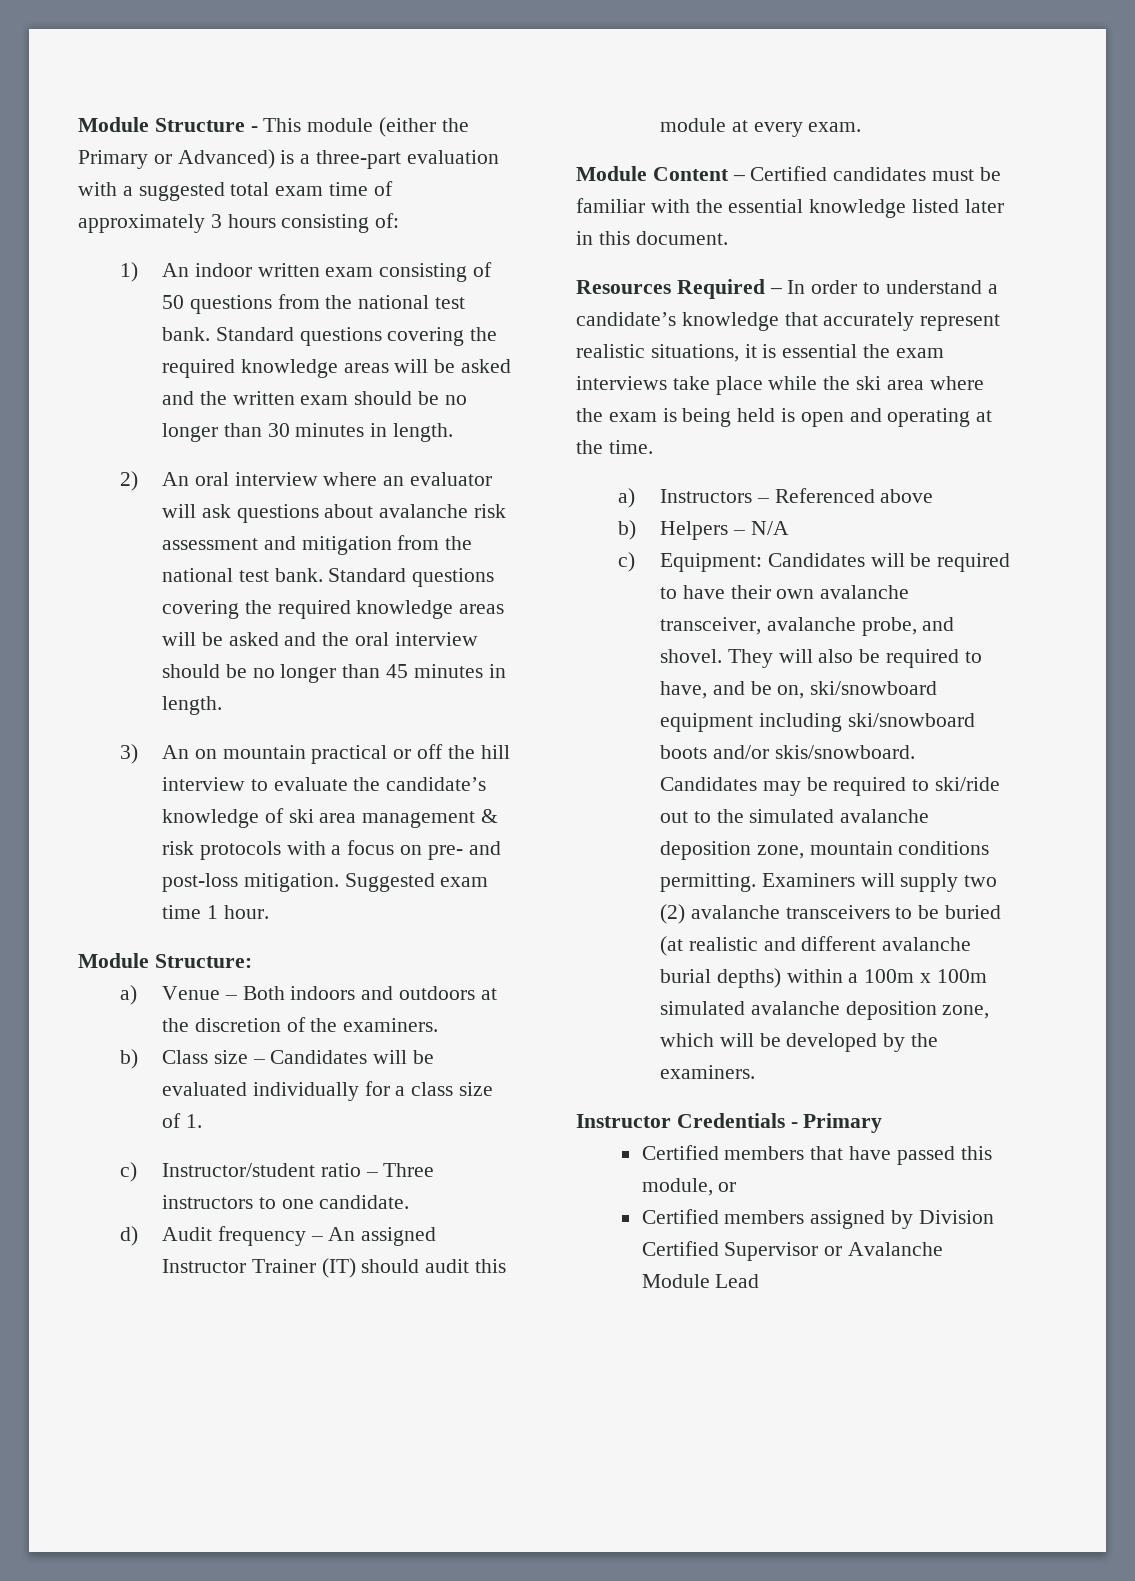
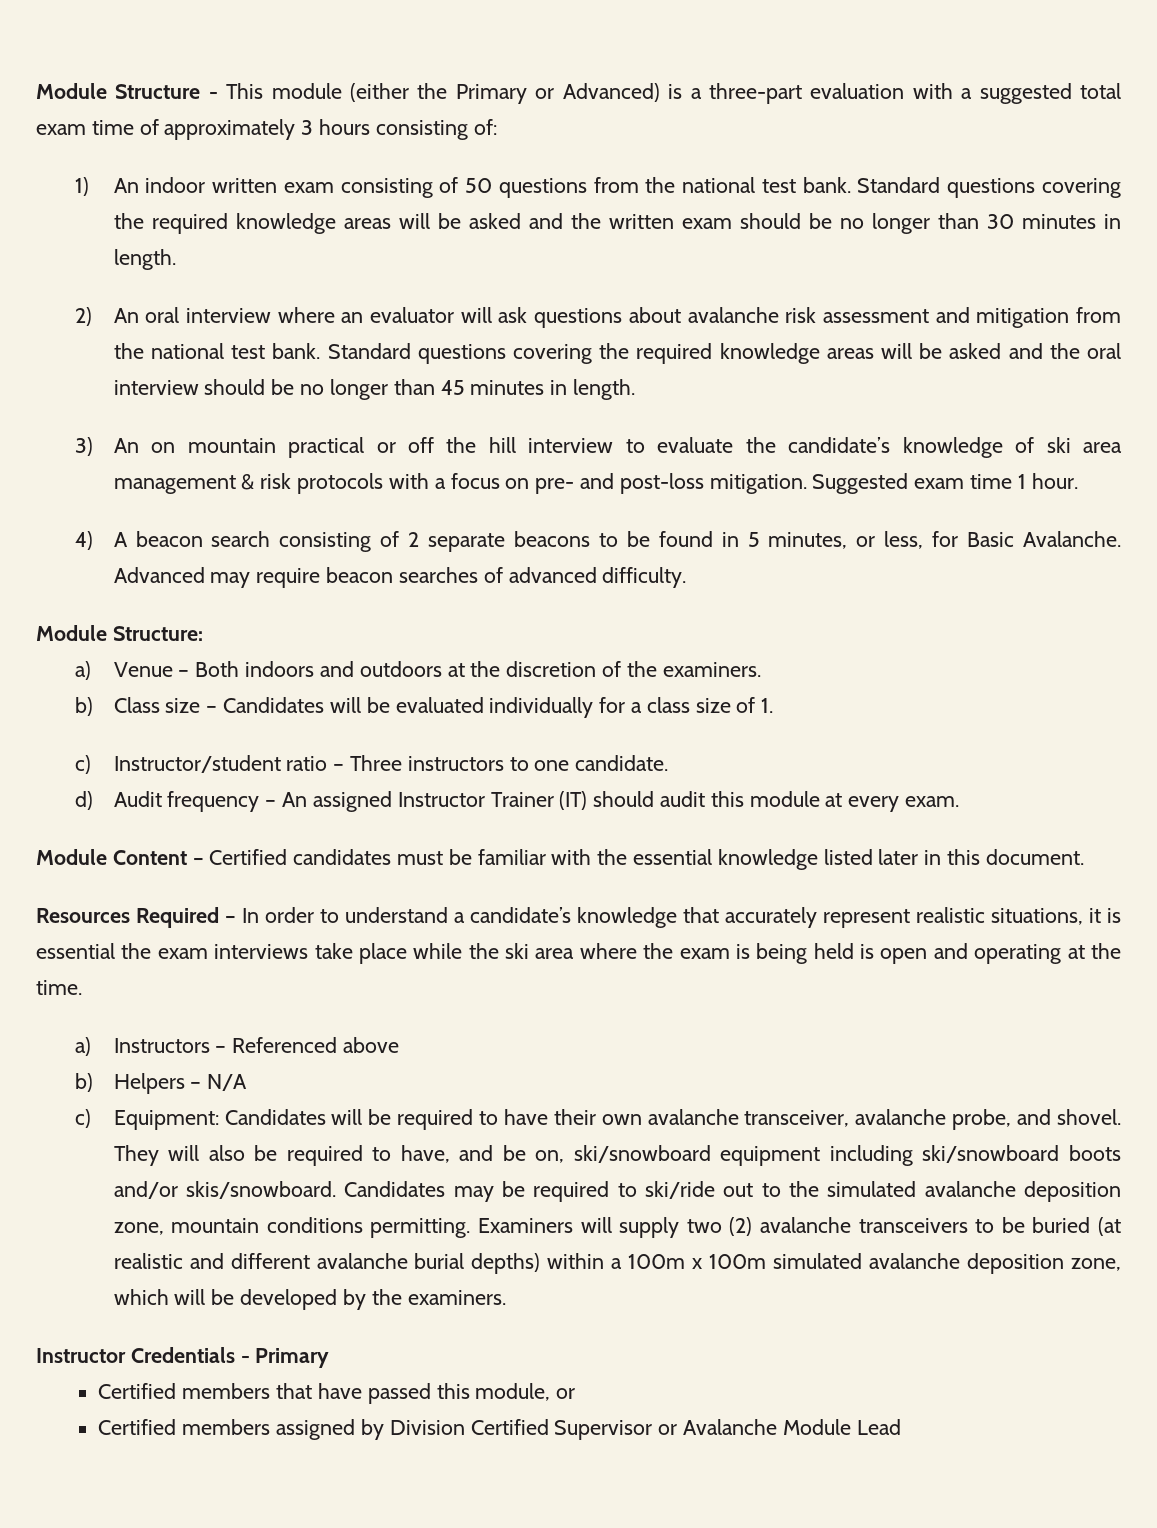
+ 4) A beacon search consisting of 2 separate beacons to be found in 5 minutes, or less, for Basic Avalanche. Advanced may require beacon searches of advanced difficulty.

